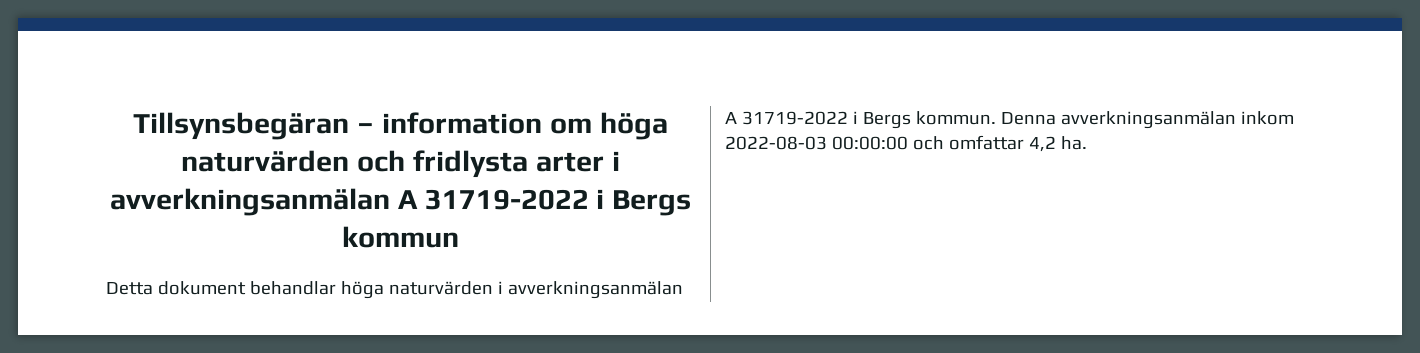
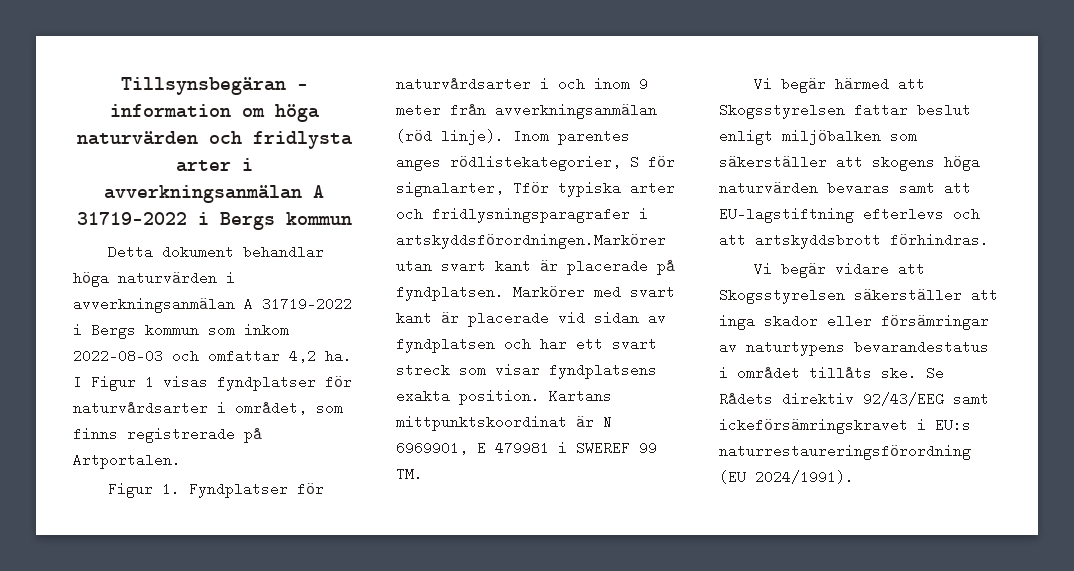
- Detta dokument behandlar höga naturvärden i avverkningsanmälan A 31719-2022 i Bergs kommun. Denna avverkningsanmälan inkom 2022-08-03 00:00:00 och omfattar 4,2 ha.
+ Detta dokument behandlar höga naturvärden i avverkningsanmälan A 31719-2022 i Bergs kommun som inkom 2022-08-03 och omfattar 4,2 ha.
+ I Figur 1 visas fyndplatser för naturvårdsarter i området, som finns registrerade på Artportalen.
+ Figur 1. Fyndplatser för naturvårdsarter i och inom 9 meter från avverkningsanmälan (röd linje). Inom parentes anges rödlistekategorier, S för signalarter, Tför typiska arter och fridlysningsparagrafer i artskyddsförordningen.Markörer utan svart kant är placerade på fyndplatsen. Markörer med svart kant är placerade vid sidan av fyndplatsen och har ett svart streck som visar fyndplatsens exakta position. Kartans mittpunktskoordinat är N 6969901, E 479981 i SWEREF 99 TM.
+ Vi begär härmed att Skogsstyrelsen fattar beslut enligt miljöbalken som säkerställer att skogens höga naturvärden bevaras samt att EU-lagstiftning efterlevs och att artskyddsbrott förhindras.
+ Vi begär vidare att Skogsstyrelsen säkerställer att inga skador eller försämringar av naturtypens bevarandestatus i området tillåts ske. Se Rådets direktiv 92/43/EEG samt ickeförsämringskravet i EU:s naturrestaureringsförordning (EU 2024/1991).

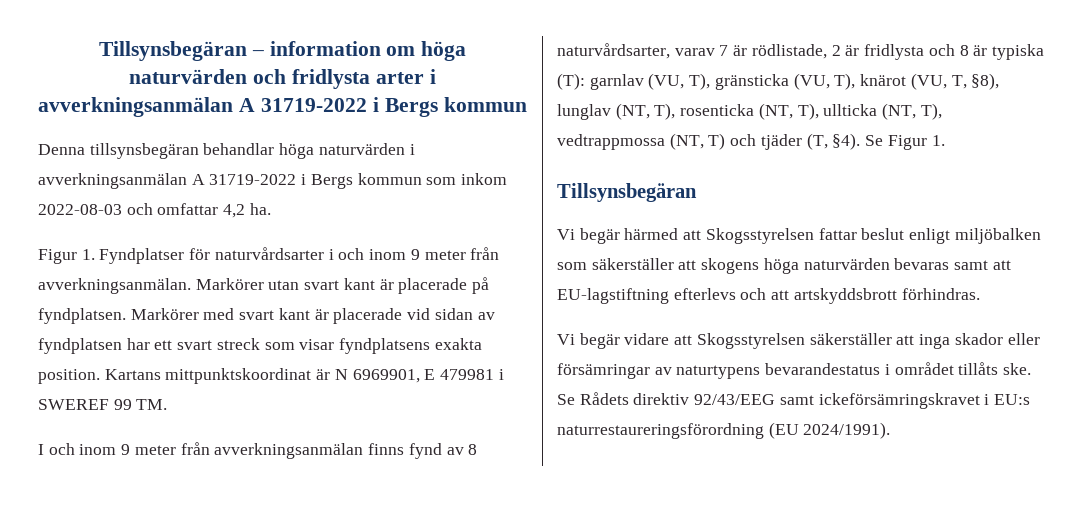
- Detta dokument behandlar höga naturvärden i avverkningsanmälan A 31719-2022 i Bergs kommun som inkom 2022-08-03 och omfattar 4,2 ha. I Figur 1 visas fyndplatser för naturvårdsarter i området, som finns registrerade på Artportalen.
+ Denna tillsynsbegäran behandlar höga naturvärden i avverkningsanmälan A 31719-2022 i Bergs kommun som inkom 2022-08-03 och omfattar 4,2 ha.
- Figur 1. Fyndplatser för naturvårdsarter i och inom 9 meter från avverkningsanmälan (röd linje). Inom parentes anges rödlistekategorier, S för signalarter, Tför typiska arter och fridlysningsparagrafer i artskyddsförordningen.Markörer utan svart kant är placerade på fyndplatsen.
+ Figur 1. Fyndplatser för naturvårdsarter i och inom 9 meter från avverkningsanmälan. Markörer utan svart kant är placerade på fyndplatsen.
- Markörer med svart kant är placerade vid sidan av fyndplatsen och har ett svart streck som visar fyndplatsens exakta position.
+ Markörer med svart kant är placerade vid sidan av fyndplatsen har ett svart streck som visar fyndplatsens exakta position.
+ I och inom 9 meter från avverkningsanmälan finns fynd av 8 naturvårdsarter, varav 7 är rödlistade, 2 är fridlysta och 8 är typiska (T): garnlav (VU, T), gränsticka (VU, T), knärot (VU, T, §8), lunglav (NT, T), rosenticka (NT, T), ullticka (NT, T), vedtrappmossa (NT, T) och tjäder (T, §4). Se Figur 1.
+ Tillsynsbegäran

